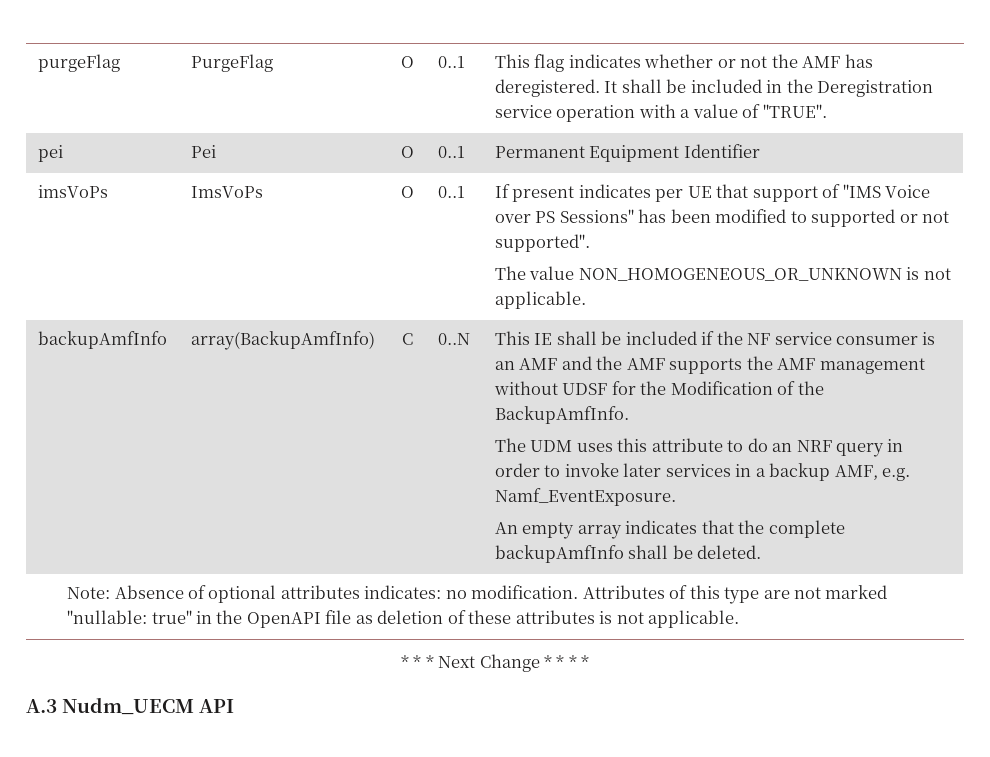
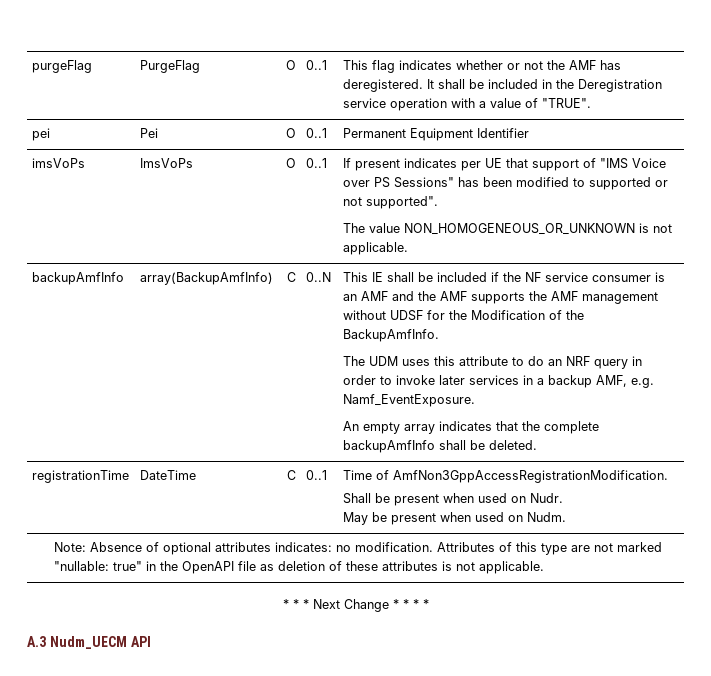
+ registrationTime | DateTime | C | 0..1 | Time of AmfNon3GppAccessRegistrationModification.
+ Shall be present when used on Nudr.
+ May be present when used on Nudm.

